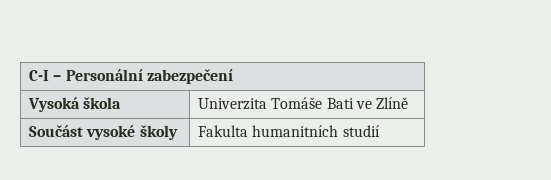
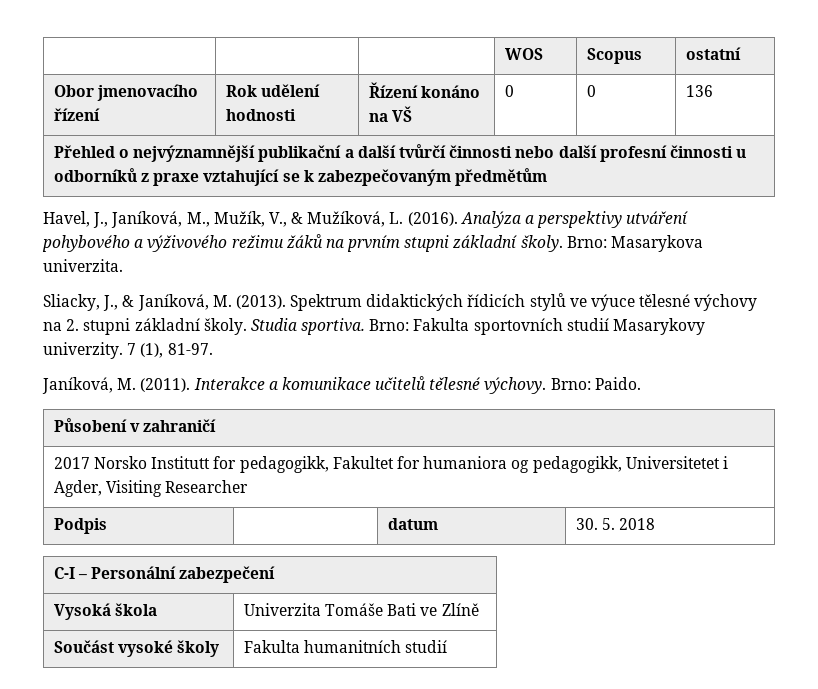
+ | | | WOS | Scopus | ostatní
+ Obor jmenovacího řízení | Rok udělení hodnosti | Řízení konáno na VŠ | 0 | 0 | 136
+ Přehled o nejvýznamnější publikační a další tvůrčí činnosti nebo další profesní činnosti u odborníků z praxe vztahující se k zabezpečovaným předmětům
+ Havel, J., Janíková, M., Mužík, V., & Mužíková, L. (2016). Analýza a perspektivy utváření pohybového a výživového režimu žáků na prvním stupni základní školy. Brno: Masarykova univerzita.
+ Sliacky, J., & Janíková, M. (2013). Spektrum didaktických řídicích stylů ve výuce tělesné výchovy na 2. stupni základní školy. Studia sportiva. Brno: Fakulta sportovních studií Masarykovy univerzity. 7 (1), 81-97.
+ Janíková, M. (2011). Interakce a komunikace učitelů tělesné výchovy. Brno: Paido.
+ Působení v zahraničí
+ 2017 Norsko Institutt for pedagogikk, Fakultet for humaniora og pedagogikk, Universitetet i Agder, Visiting Researcher
+ Podpis | | datum | 30. 5. 2018

